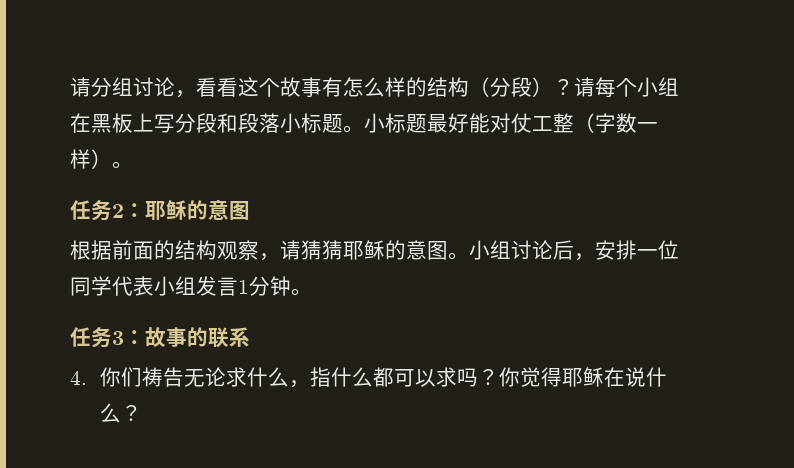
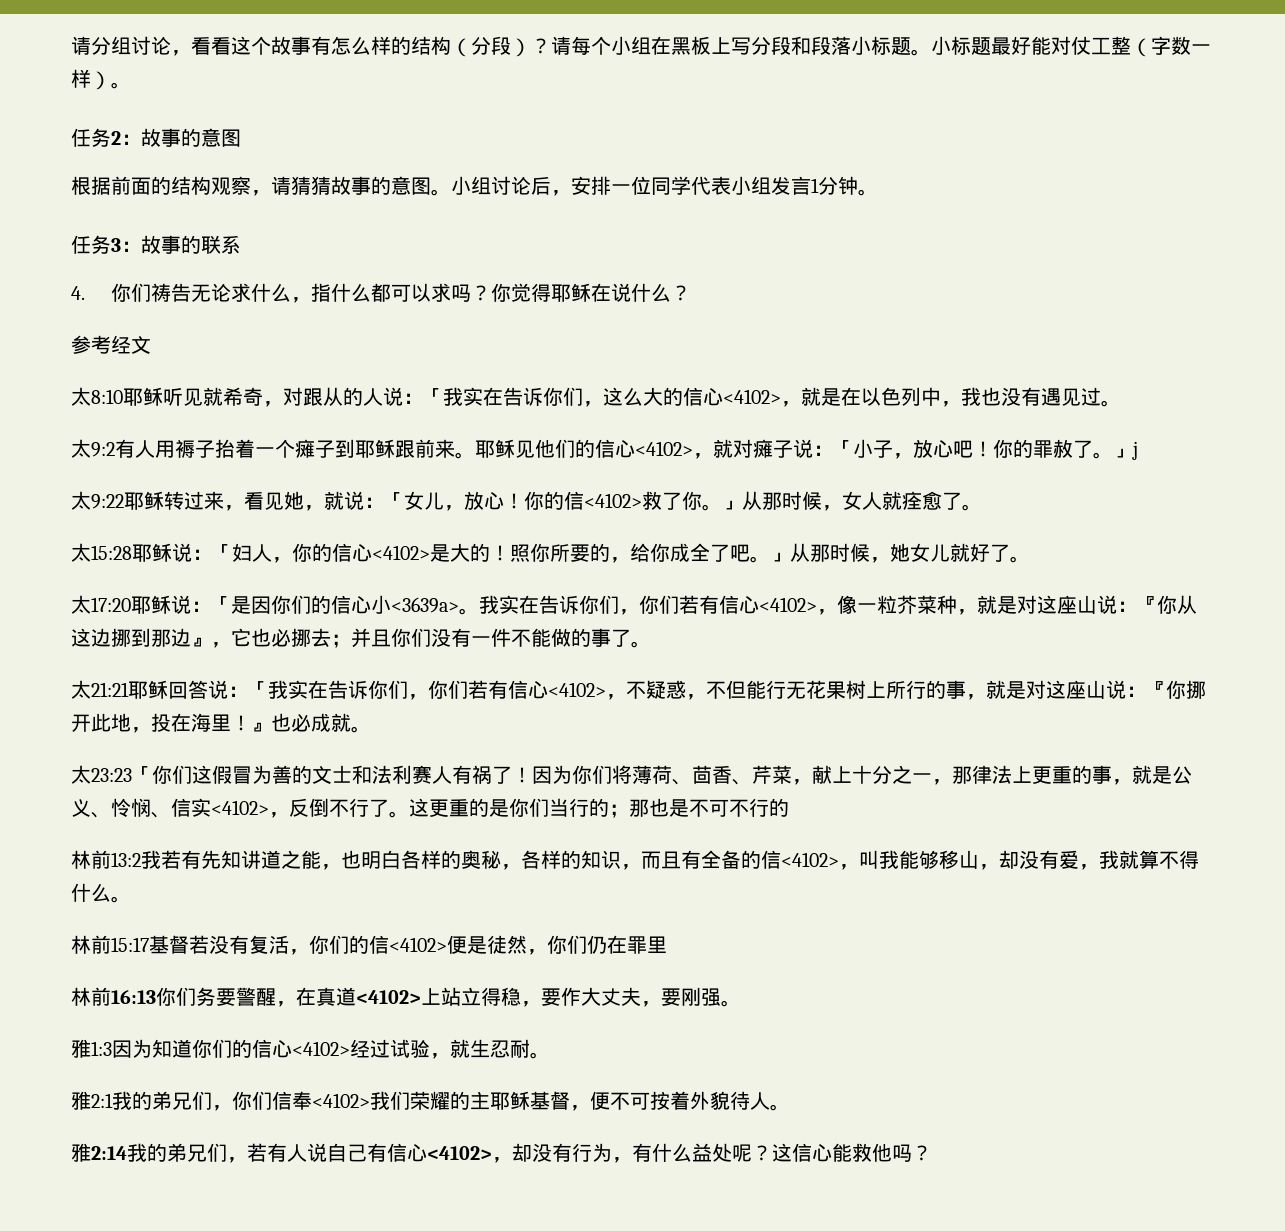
- 任务2：耶稣的意图
+ 任务2：故事的意图
- 根据前面的结构观察，请猜猜耶稣的意图。
+ 根据前面的结构观察，请猜猜故事的意图。
+ 参考经文
+ 太8:10耶稣听见就希奇，对跟从的人说：「我实在告诉你们，这么大的信心<4102>，就是在以色列中，我也没有遇见过。
+ 太9:2有人用褥子抬着一个瘫子到耶稣跟前来。耶稣见他们的信心<4102>，就对瘫子说：「小子，放心吧！你的罪赦了。」j
+ 太9:22耶稣转过来，看见她，就说：「女儿，放心！你的信<4102>救了你。」从那时候，女人就痊愈了。
+ 太15:28耶稣说：「妇人，你的信心<4102>是大的！照你所要的，给你成全了吧。」从那时候，她女儿就好了。
+ 太17:20耶稣说：「是因你们的信心小<3639a>。我实在告诉你们，你们若有信心<4102>，像一粒芥菜种，就是对这座山说：『你从这边挪到那边』，它也必挪去；并且你们没有一件不能做的事了。
+ 太21:21耶稣回答说：「我实在告诉你们，你们若有信心<4102>，不疑惑，不但能行无花果树上所行的事，就是对这座山说：『你挪开此地，投在海里！』也必成就。
+ 太23:23「你们这假冒为善的文士和法利赛人有祸了！因为你们将薄荷、茴香、芹菜，献上十分之一，那律法上更重的事，就是公义、怜悯、信实<4102>，反倒不行了。这更重的是你们当行的；那也是不可不行的
+ 林前13:2我若有先知讲道之能，也明白各样的奥秘，各样的知识，而且有全备的信<4102>，叫我能够移山，却没有爱，我就算不得什么。
+ 林前15:17基督若没有复活，你们的信<4102>便是徒然，你们仍在罪里
+ 林前16:13你们务要警醒，在真道<4102>上站立得稳，要作大丈夫，要刚强。
+ 雅1:3因为知道你们的信心<4102>经过试验，就生忍耐。
+ 雅2:1我的弟兄们，你们信奉<4102>我们荣耀的主耶稣基督，便不可按着外貌待人。
+ 雅2:14我的弟兄们，若有人说自己有信心<4102>，却没有行为，有什么益处呢？这信心能救他吗？

